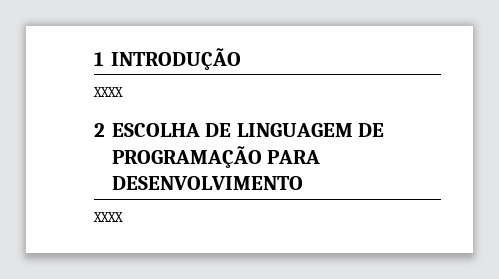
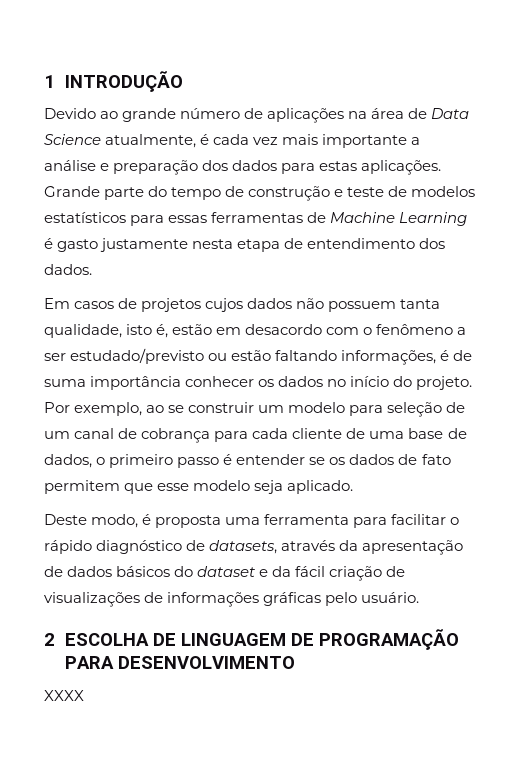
  1 INTRODUÇÃO
- XXXX
+ Devido ao grande número de aplicações na área de Data Science atualmente, é cada vez mais importante a análise e preparação dos dados para estas aplicações. Grande parte do tempo de construção e teste de modelos estatísticos para essas ferramentas de Machine Learning é gasto justamente nesta etapa de entendimento dos dados.
+ Em casos de projetos cujos dados não possuem tanta qualidade, isto é, estão em desacordo com o fenômeno a ser estudado/previsto ou estão faltando informações, é de suma importância conhecer os dados no início do projeto. Por exemplo, ao se construir um modelo para seleção de um canal de cobrança para cada cliente de uma base de dados, o primeiro passo é entender se os dados de fato permitem que esse modelo seja aplicado.
+ Deste modo, é proposta uma ferramenta para facilitar o rápido diagnóstico de datasets, através da apresentação de dados básicos do dataset e da fácil criação de visualizações de informações gráficas pelo usuário.

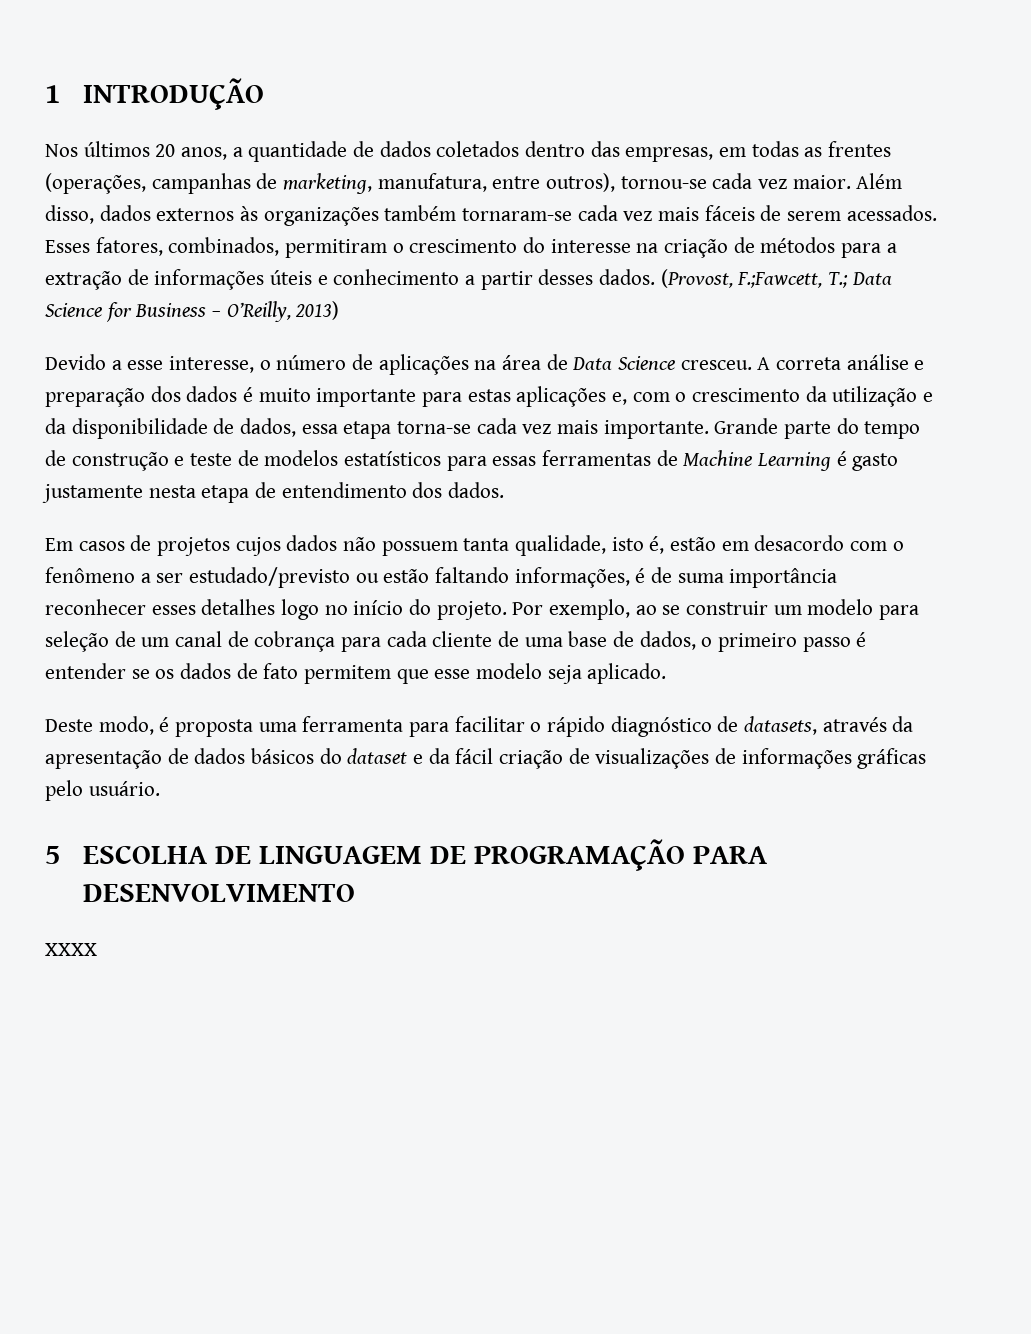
- Devido ao grande número de aplicações na área de Data Science atualmente, é cada vez mais importante a análise e preparação dos dados para estas aplicações.
+ Nos últimos 20 anos, a quantidade de dados coletados dentro das empresas, em todas as frentes (operações, campanhas de marketing, manufatura, entre outros), tornou-se cada vez maior. Além disso, dados externos às organizações também tornaram-se cada vez mais fáceis de serem acessados. Esses fatores, combinados, permitiram o crescimento do interesse na criação de métodos para a extração de informações úteis e conhecimento a partir desses dados. (Provost, F.;Fawcett, T.; Data Science for Business – O’Reilly, 2013)
+ Devido a esse interesse, o número de aplicações na área de Data Science cresceu. A correta análise e preparação dos dados é muito importante para estas aplicações e, com o crescimento da utilização e da disponibilidade de dados, essa etapa torna-se cada vez mais importante.
- Em casos de projetos cujos dados não possuem tanta qualidade, isto é, estão em desacordo com o fenômeno a ser estudado/previsto ou estão faltando informações, é de suma importância conhecer os dados no início do projeto.
+ Em casos de projetos cujos dados não possuem tanta qualidade, isto é, estão em desacordo com o fenômeno a ser estudado/previsto ou estão faltando informações, é de suma importância reconhecer esses detalhes logo no início do projeto.
- 2 ESCOLHA DE LINGUAGEM DE PROGRAMAÇÃO PARA DESENVOLVIMENTO
+ 5 ESCOLHA DE LINGUAGEM DE PROGRAMAÇÃO PARA DESENVOLVIMENTO

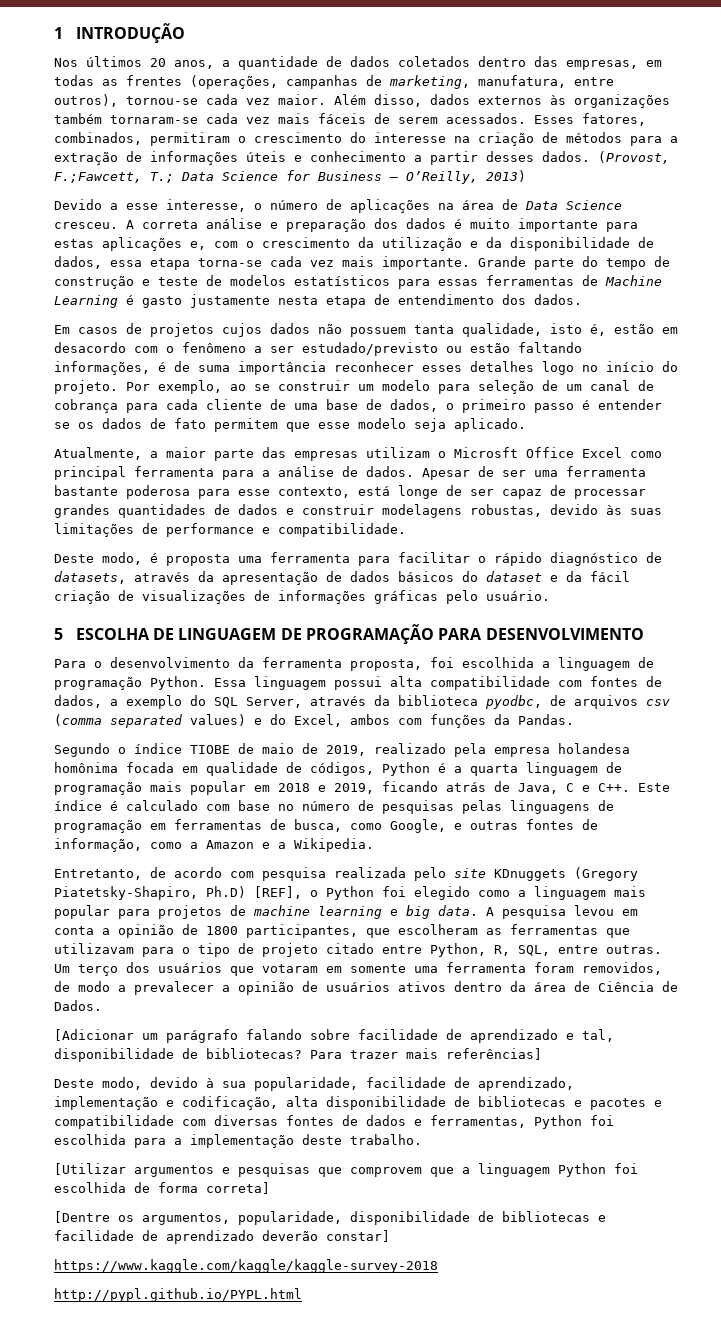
+ Atualmente, a maior parte das empresas utilizam o Microsft Office Excel como principal ferramenta para a análise de dados. Apesar de ser uma ferramenta bastante poderosa para esse contexto, está longe de ser capaz de processar grandes quantidades de dados e construir modelagens robustas, devido às suas limitações de performance e compatibilidade.
- XXXX
+ Para o desenvolvimento da ferramenta proposta, foi escolhida a linguagem de programação Python. Essa linguagem possui alta compatibilidade com fontes de dados, a exemplo do SQL Server, através da biblioteca pyodbc, de arquivos csv (comma separated values) e do Excel, ambos com funções da Pandas.
+ Segundo o índice TIOBE de maio de 2019, realizado pela empresa holandesa homônima focada em qualidade de códigos, Python é a quarta linguagem de programação mais popular em 2018 e 2019, ficando atrás de Java, C e C++. Este índice é calculado com base no número de pesquisas pelas linguagens de programação em ferramentas de busca, como Google, e outras fontes de informação, como a Amazon e a Wikipedia.
+ Entretanto, de acordo com pesquisa realizada pelo site KDnuggets (Gregory Piatetsky-Shapiro, Ph.D) [REF], o Python foi elegido como a linguagem mais popular para projetos de machine learning e big data. A pesquisa levou em conta a opinião de 1800 participantes, que escolheram as ferramentas que utilizavam para o tipo de projeto citado entre Python, R, SQL, entre outras. Um terço dos usuários que votaram em somente uma ferramenta foram removidos, de modo a prevalecer a opinião de usuários ativos dentro da área de Ciência de Dados.
+ [Adicionar um parágrafo falando sobre facilidade de aprendizado e tal, disponibilidade de bibliotecas? Para trazer mais referências]
+ Deste modo, devido à sua popularidade, facilidade de aprendizado, implementação e codificação, alta disponibilidade de bibliotecas e pacotes e compatibilidade com diversas fontes de dados e ferramentas, Python foi escolhida para a implementação deste trabalho.
+ [Utilizar argumentos e pesquisas que comprovem que a linguagem Python foi escolhida de forma correta]
+ [Dentre os argumentos, popularidade, disponibilidade de bibliotecas e facilidade de aprendizado deverão constar]
+ https://www.kaggle.com/kaggle/kaggle-survey-2018
+ http://pypl.github.io/PYPL.html

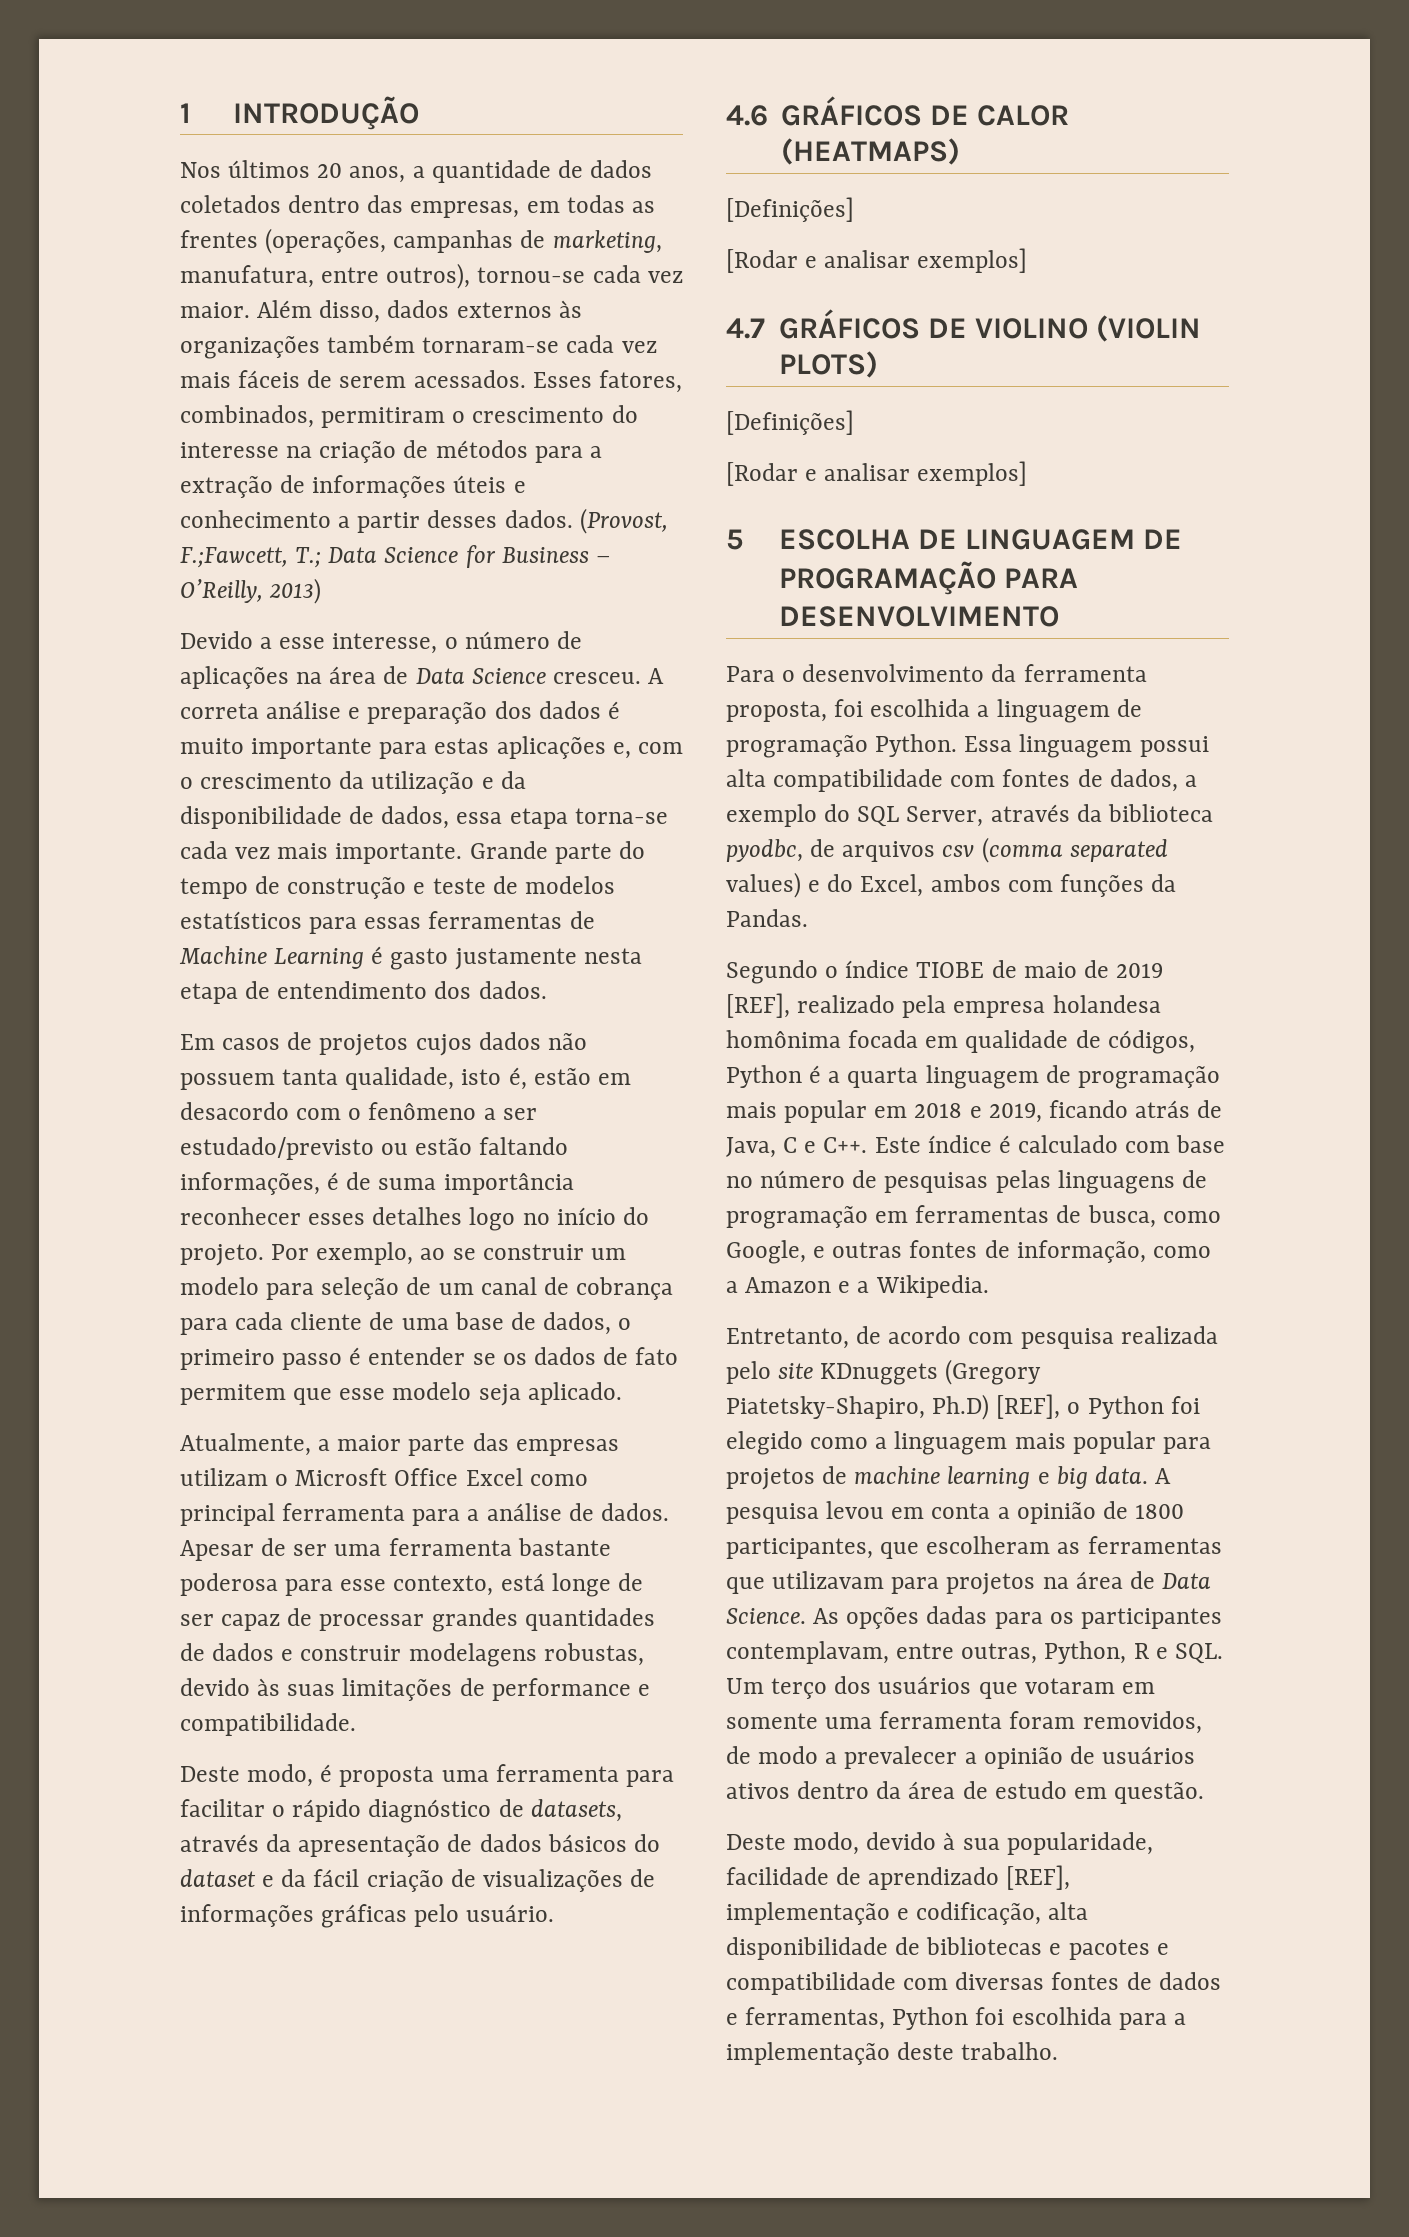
+ 4.6 GRÁFICOS DE CALOR (HEATMAPS)
+ [Definições]
+ [Rodar e analisar exemplos]
+ 4.7 GRÁFICOS DE VIOLINO (VIOLIN PLOTS)
+ [Definições]
+ [Rodar e analisar exemplos]
- Segundo o índice TIOBE de maio de 2019, realizado pela empresa holandesa homônima focada em qualidade de códigos, Python é a quarta linguagem de programação mais popular em 2018 e 2019, ficando atrás de Java, C e C++. Este índice é calculado com base no número de pesquisas pelas linguagens de programação em ferramentas de busca, como Google, e outras fontes de informação, como a Amazon e a Wikipedia.
+ Segundo o índice TIOBE de maio de 2019 [REF], realizado pela empresa holandesa homônima focada em qualidade de códigos, Python é a quarta linguagem de programação mais popular em 2018 e 2019, ficando atrás de Java, C e C++. Este índice é calculado com base no número de pesquisas pelas linguagens de programação em ferramentas de busca, como Google, e outras fontes de informação, como a Amazon e a Wikipedia.
- A pesquisa levou em conta a opinião de 1800 participantes, que escolheram as ferramentas que utilizavam para o tipo de projeto citado entre Python, R, SQL, entre outras. Um terço dos usuários que votaram em somente uma ferramenta foram removidos, de modo a prevalecer a opinião de usuários ativos dentro da área de Ciência de Dados.
- [Adicionar um parágrafo falando sobre facilidade de aprendizado e tal, disponibilidade de bibliotecas? Para trazer mais referências]
+ A pesquisa levou em conta a opinião de 1800 participantes, que escolheram as ferramentas que utilizavam para projetos na área de Data Science. As opções dadas para os participantes contemplavam, entre outras, Python, R e SQL. Um terço dos usuários que votaram em somente uma ferramenta foram removidos, de modo a prevalecer a opinião de usuários ativos dentro da área de estudo em questão.
- Deste modo, devido à sua popularidade, facilidade de aprendizado, implementação e codificação, alta disponibilidade de bibliotecas e pacotes e compatibilidade com diversas fontes de dados e ferramentas, Python foi escolhida para a implementação deste trabalho.
+ Deste modo, devido à sua popularidade, facilidade de aprendizado [REF], implementação e codificação, alta disponibilidade de bibliotecas e pacotes e compatibilidade com diversas fontes de dados e ferramentas, Python foi escolhida para a implementação deste trabalho.
- [Utilizar argumentos e pesquisas que comprovem que a linguagem Python foi escolhida de forma correta]
- [Dentre os argumentos, popularidade, disponibilidade de bibliotecas e facilidade de aprendizado deverão constar]
- https://www.kaggle.com/kaggle/kaggle-survey-2018
- http://pypl.github.io/PYPL.html

